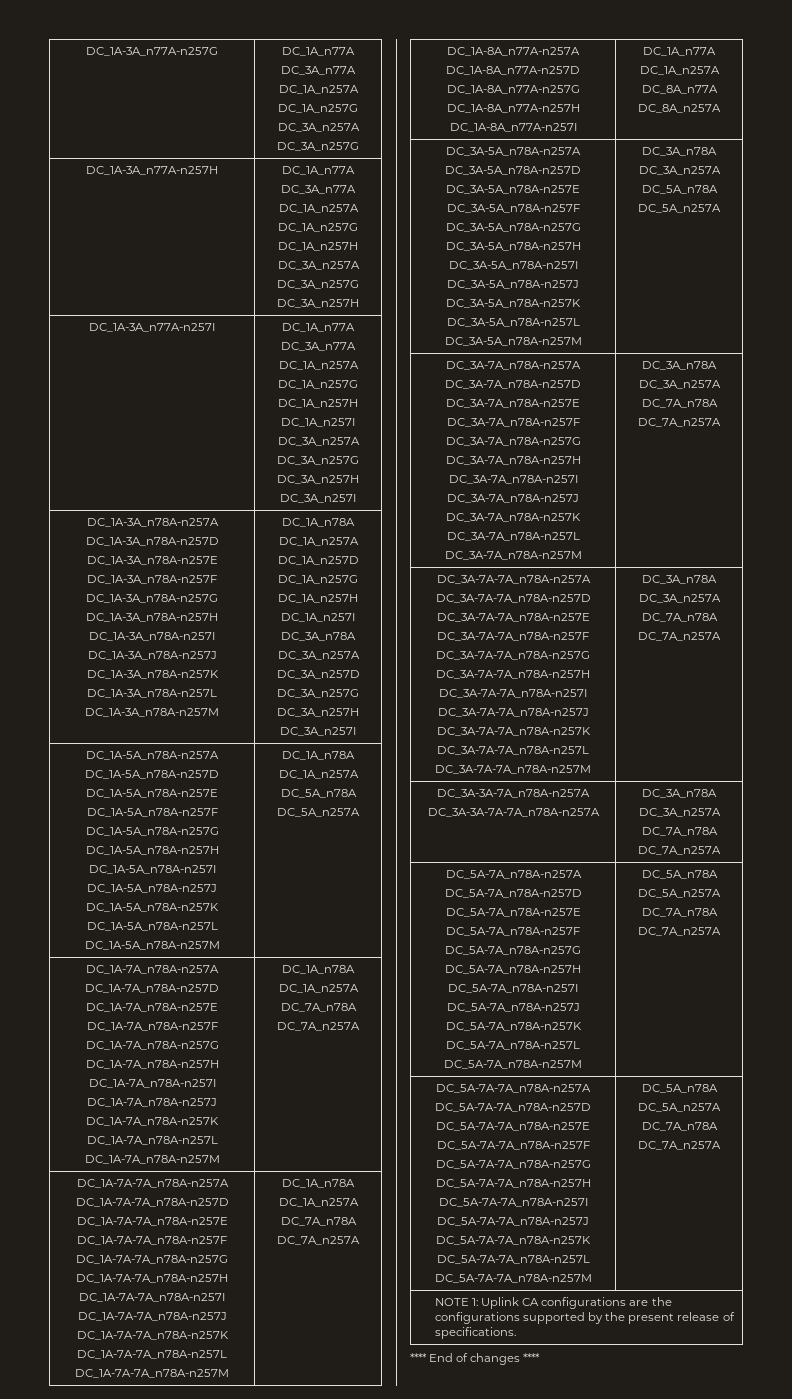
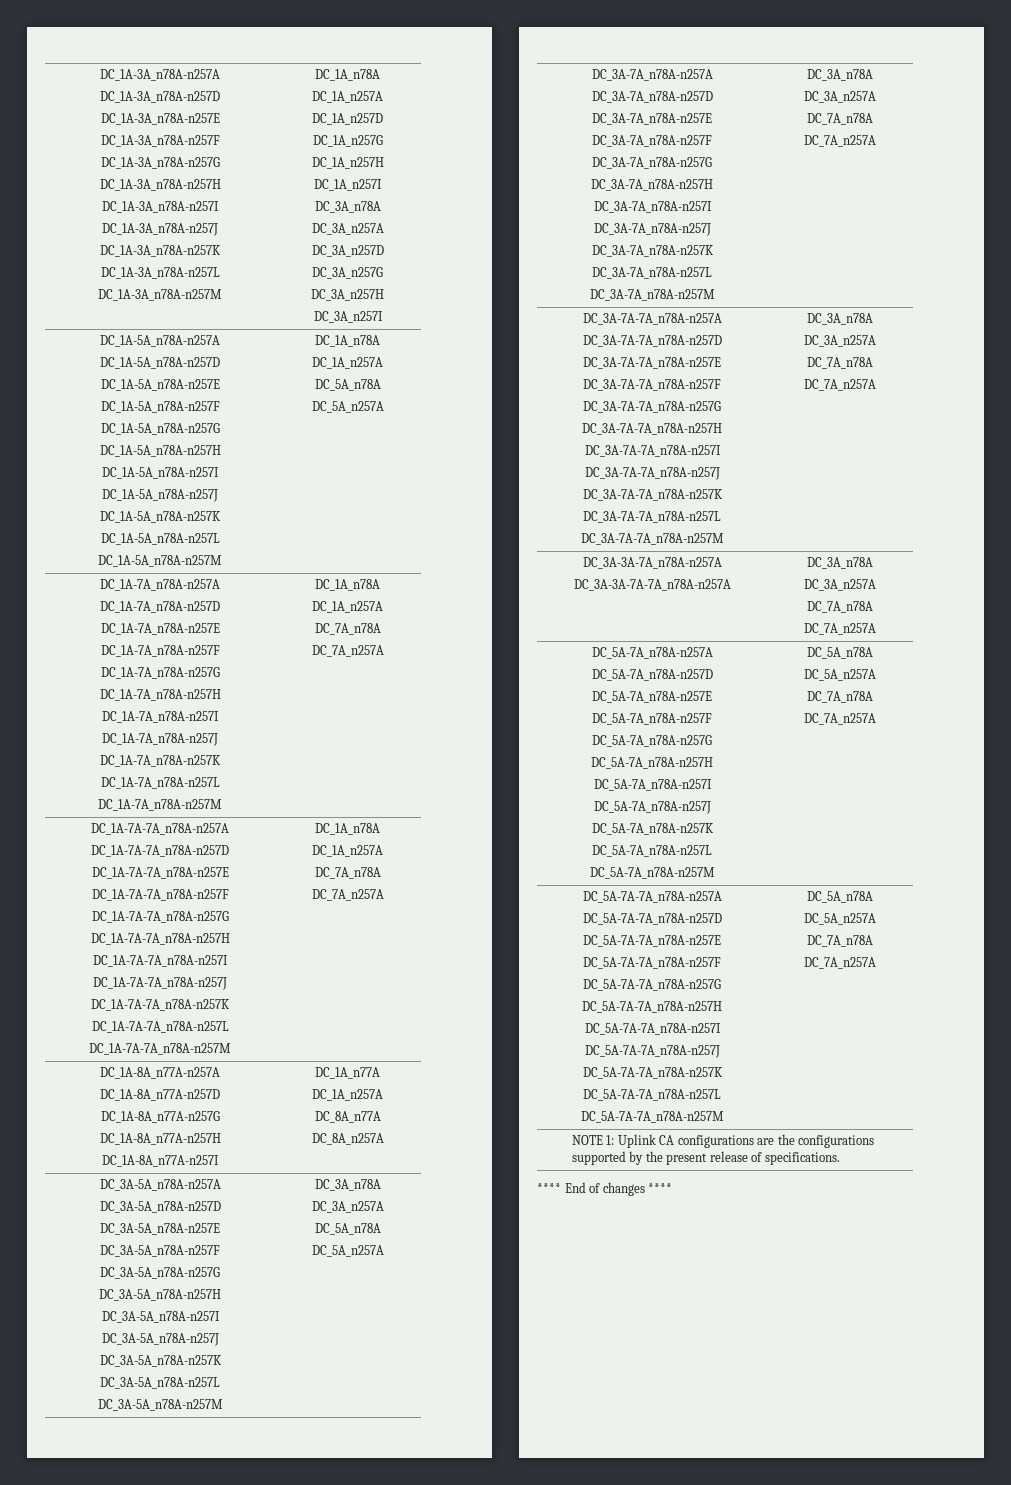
- DC_1A-3A_n77A-n257G | DC_1A_n77A
- DC_3A_n77A
- DC_1A_n257A
- DC_1A_n257G
- DC_3A_n257A
- DC_3A_n257G
- DC_1A-3A_n77A-n257H | DC_1A_n77A
- DC_3A_n77A
- DC_1A_n257A
- DC_1A_n257G
- DC_1A_n257H
- DC_3A_n257A
- DC_3A_n257G
- DC_3A_n257H
- DC_1A-3A_n77A-n257I | DC_1A_n77A
- DC_3A_n77A
- DC_1A_n257A
- DC_1A_n257G
- DC_1A_n257H
- DC_1A_n257I
- DC_3A_n257A
- DC_3A_n257G
- DC_3A_n257H
- DC_3A_n257I

